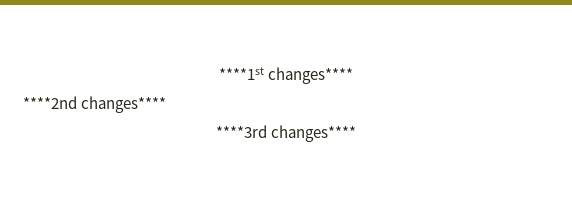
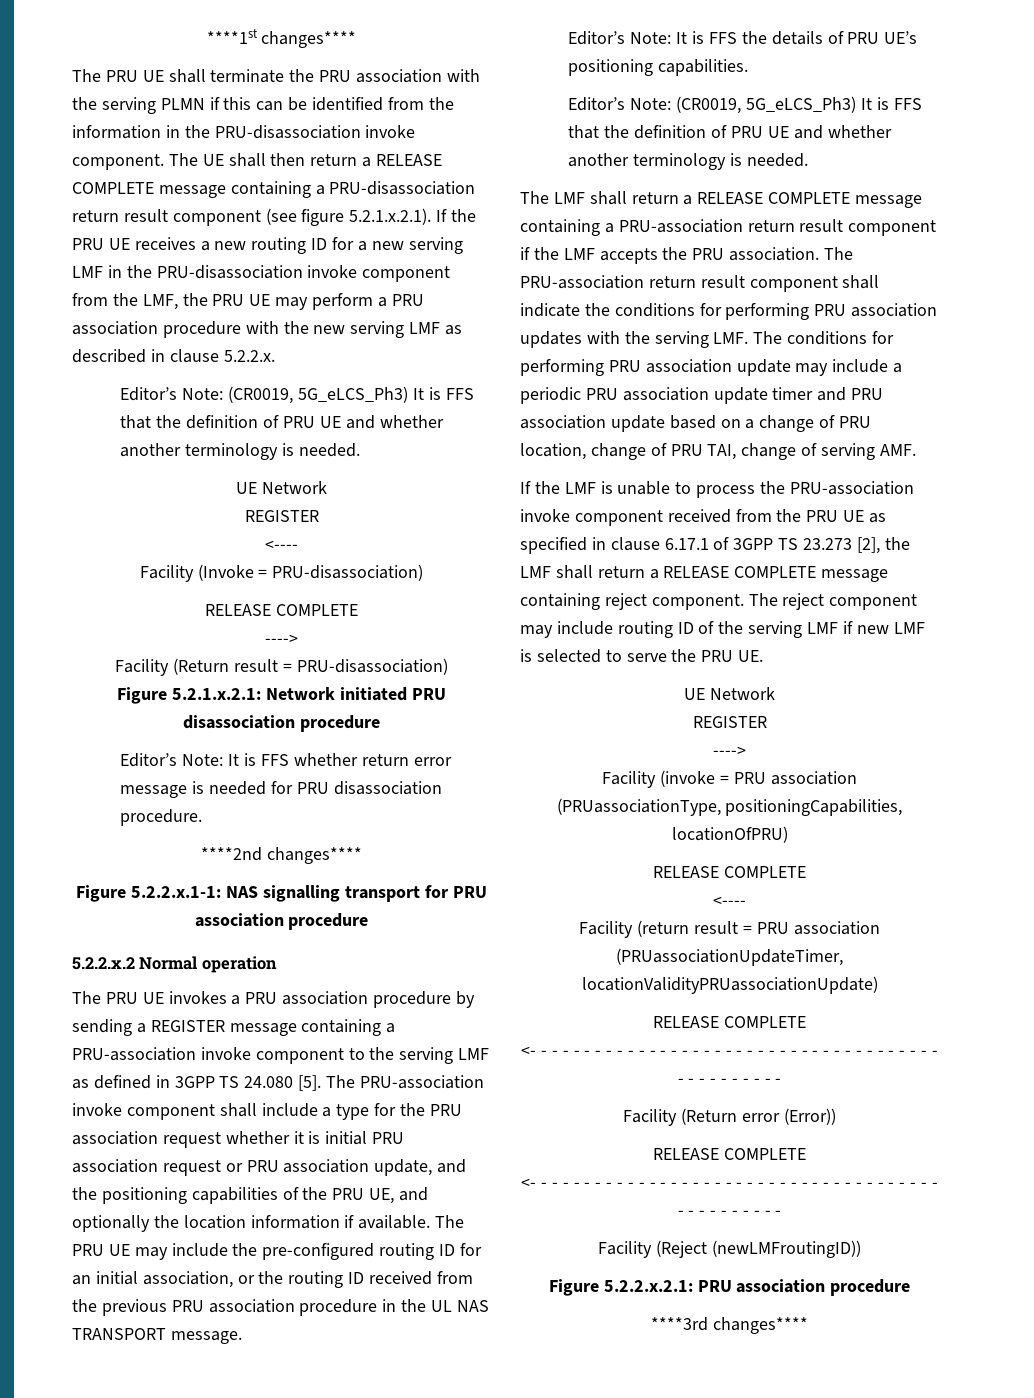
+ The PRU UE shall terminate the PRU association with the serving PLMN if this can be identified from the information in the PRU-disassociation invoke component. The UE shall then return a RELEASE COMPLETE message containing a PRU-disassociation return result component (see figure 5.2.1.x.2.1). If the PRU UE receives a new routing ID for a new serving LMF in the PRU-disassociation invoke component from the LMF, the PRU UE may perform a PRU association procedure with the new serving LMF as described in clause 5.2.2.x.
+ Editor’s Note: (CR0019, 5G_eLCS_Ph3) It is FFS that the definition of PRU UE and whether another terminology is needed.
+ UE Network
+ REGISTER
+ <----
+ Facility (Invoke = PRU-disassociation)
+ RELEASE COMPLETE
+ ---->
+ Facility (Return result = PRU-disassociation)
+ Figure 5.2.1.x.2.1: Network initiated PRU disassociation procedure
+ Editor’s Note: It is FFS whether return error message is needed for PRU disassociation procedure.
  ****2nd changes****
+ Figure 5.2.2.x.1-1: NAS signalling transport for PRU association procedure
+ 5.2.2.x.2 Normal operation
+ The PRU UE invokes a PRU association procedure by sending a REGISTER message containing a PRU-association invoke component to the serving LMF as defined in 3GPP TS 24.080 [5]. The PRU-association invoke component shall include a type for the PRU association request whether it is initial PRU association request or PRU association update, and the positioning capabilities of the PRU UE, and optionally the location information if available. The PRU UE may include the pre-configured routing ID for an initial association, or the routing ID received from the previous PRU association procedure in the UL NAS TRANSPORT message.
+ Editor’s Note: It is FFS the details of PRU UE’s positioning capabilities.
+ Editor’s Note: (CR0019, 5G_eLCS_Ph3) It is FFS that the definition of PRU UE and whether another terminology is needed.
+ The LMF shall return a RELEASE COMPLETE message containing a PRU-association return result component if the LMF accepts the PRU association. The PRU-association return result component shall indicate the conditions for performing PRU association updates with the serving LMF. The conditions for performing PRU association update may include a periodic PRU association update timer and PRU association update based on a change of PRU location, change of PRU TAI, change of serving AMF.
+ If the LMF is unable to process the PRU-association invoke component received from the PRU UE as specified in clause 6.17.1 of 3GPP TS 23.273 [2], the LMF shall return a RELEASE COMPLETE message containing reject component. The reject component may include routing ID of the serving LMF if new LMF is selected to serve the PRU UE.
+ UE Network
+ REGISTER
+ ---->
+ Facility (invoke = PRU association (PRUassociationType, positioningCapabilities, locationOfPRU)
+ RELEASE COMPLETE
+ <----
+ Facility (return result = PRU association (PRUassociationUpdateTimer, locationValidityPRUassociationUpdate)
+ RELEASE COMPLETE
+ <- - - - - - - - - - - - - - - - - - - - - - - - - - - - - - - - - - - - - - - - - - - - - - - -
+ Facility (Return error (Error))
+ RELEASE COMPLETE
+ <- - - - - - - - - - - - - - - - - - - - - - - - - - - - - - - - - - - - - - - - - - - - - - - -
+ Facility (Reject (newLMFroutingID))
+ Figure 5.2.2.x.2.1: PRU association procedure

